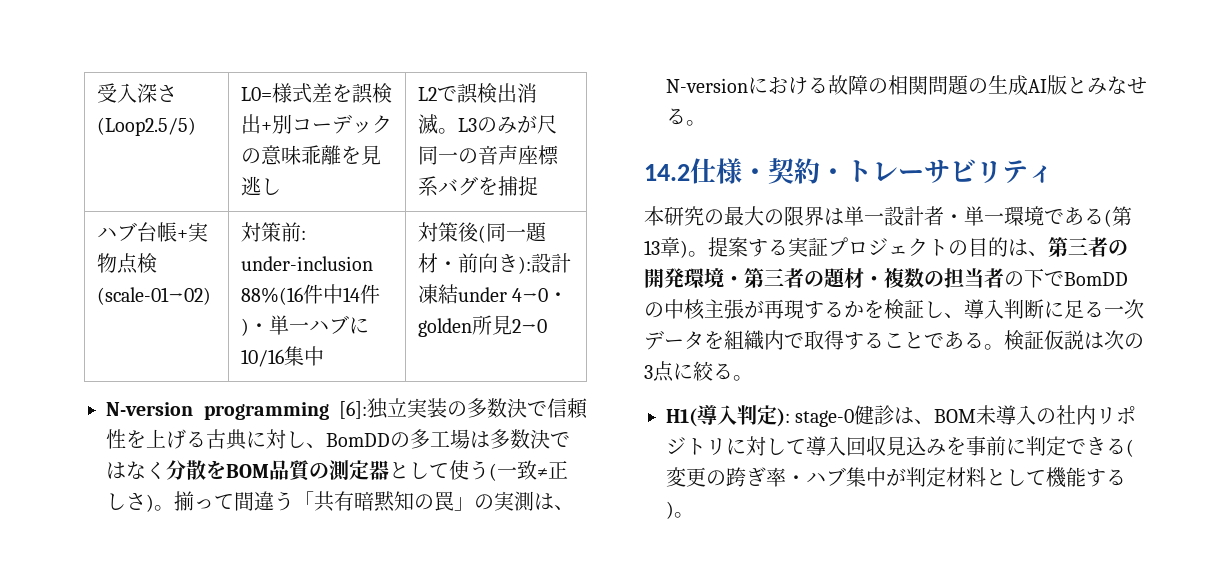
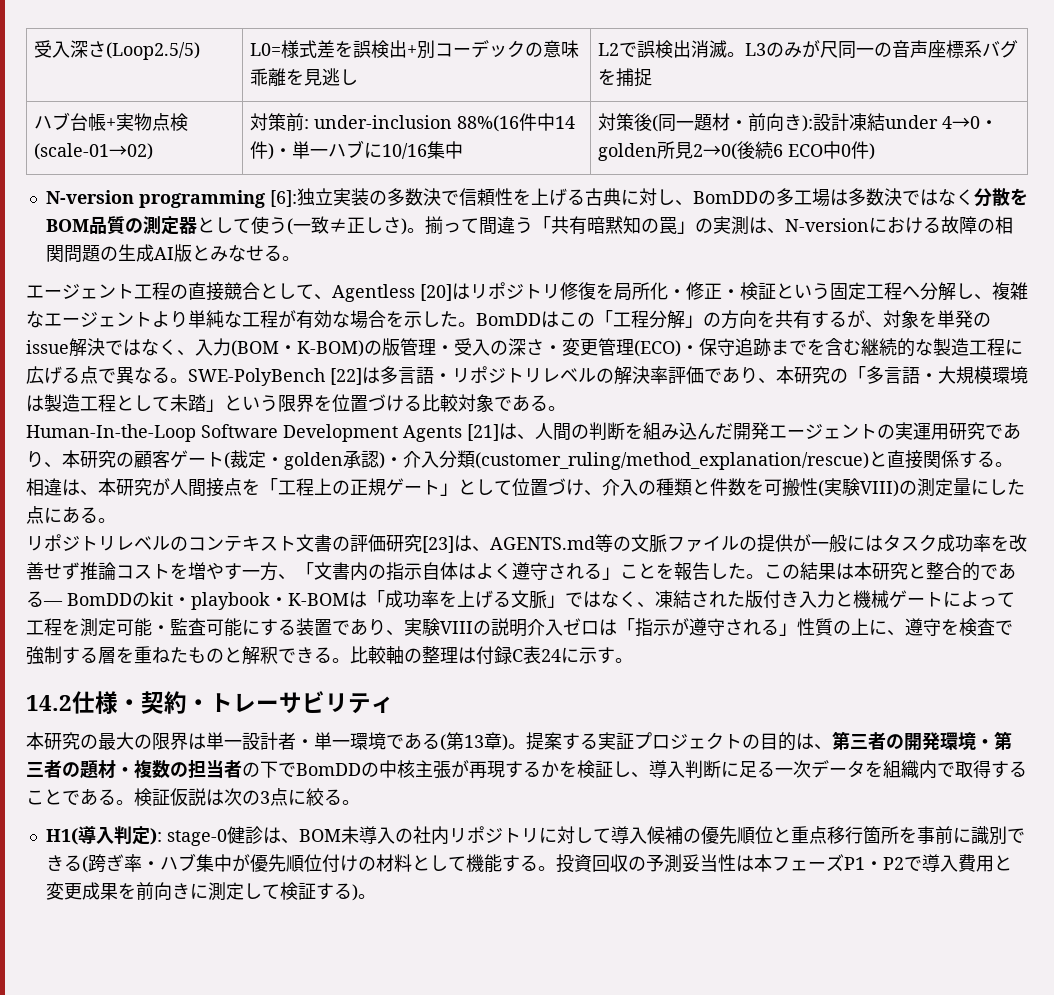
- ハブ台帳+実物点検(scale-01→02) | 対策前: under-inclusion 88%(16件中14件)・単一ハブに10/16集中 | 対策後(同一題材・前向き):設計凍結under 4→0・golden所見2→0
+ ハブ台帳+実物点検(scale-01→02) | 対策前: under-inclusion 88%(16件中14件)・単一ハブに10/16集中 | 対策後(同一題材・前向き):設計凍結under 4→0・golden所見2→0(後続6 ECO中0件)
+ エージェント工程の直接競合として、Agentless [20]はリポジトリ修復を局所化・修正・検証という固定工程へ分解し、複雑なエージェントより単純な工程が有効な場合を示した。BomDDはこの「工程分解」の方向を共有するが、対象を単発のissue解決ではなく、入力(BOM・K-BOM)の版管理・受入の深さ・変更管理(ECO)・保守追跡までを含む継続的な製造工程に広げる点で異なる。SWE-PolyBench [22]は多言語・リポジトリレベルの解決率評価であり、本研究の「多言語・大規模環境は製造工程として未踏」という限界を位置づける比較対象である。
+ Human-In-the-Loop Software Development Agents [21]は、人間の判断を組み込んだ開発エージェントの実運用研究であり、本研究の顧客ゲート(裁定・golden承認)・介入分類(customer_ruling/method_explanation/rescue)と直接関係する。相違は、本研究が人間接点を「工程上の正規ゲート」として位置づけ、介入の種類と件数を可搬性(実験VIII)の測定量にした点にある。
+ リポジトリレベルのコンテキスト文書の評価研究[23]は、AGENTS.md等の文脈ファイルの提供が一般にはタスク成功率を改善せず推論コストを増やす一方、「文書内の指示自体はよく遵守される」ことを報告した。この結果は本研究と整合的である― BomDDのkit・playbook・K-BOMは「成功率を上げる文脈」ではなく、凍結された版付き入力と機械ゲートによって工程を測定可能・監査可能にする装置であり、実験VIIIの説明介入ゼロは「指示が遵守される」性質の上に、遵守を検査で強制する層を重ねたものと解釈できる。比較軸の整理は付録C表24に示す。
- H1(導入判定): stage-0健診は、BOM未導入の社内リポジトリに対して導入回収見込みを事前に判定できる(変更の跨ぎ率・ハブ集中が判定材料として機能する)。
+ H1(導入判定): stage-0健診は、BOM未導入の社内リポジトリに対して導入候補の優先順位と重点移行箇所を事前に識別できる(跨ぎ率・ハブ集中が優先順位付けの材料として機能する。投資回収の予測妥当性は本フェーズP1・P2で導入費用と変更成果を前向きに測定して検証する)。

